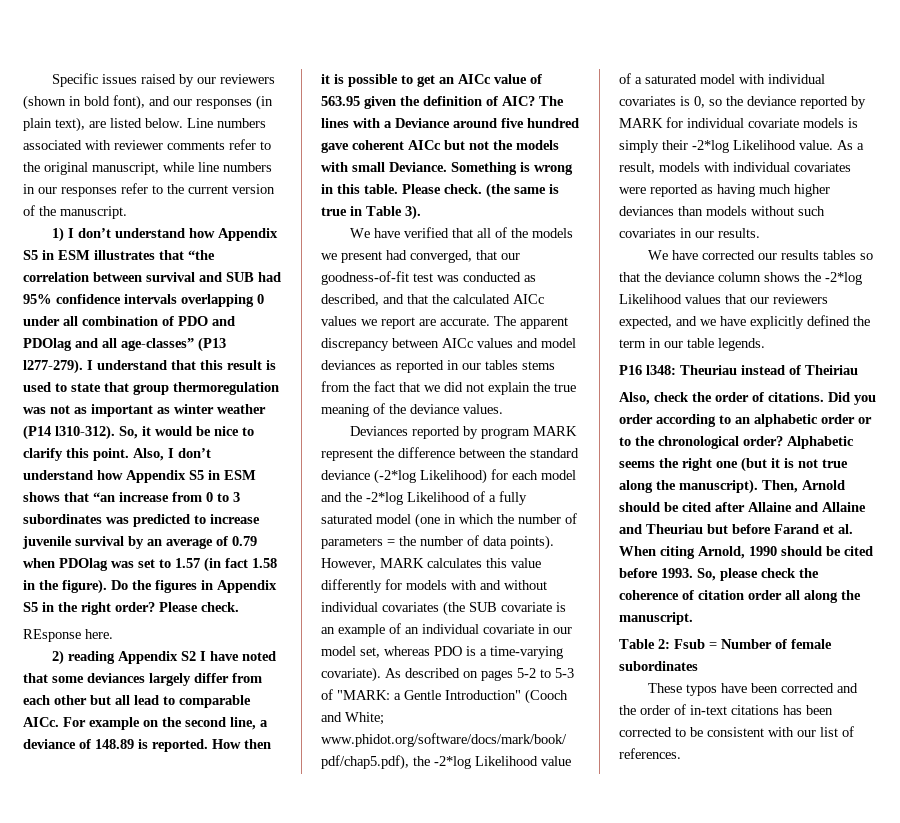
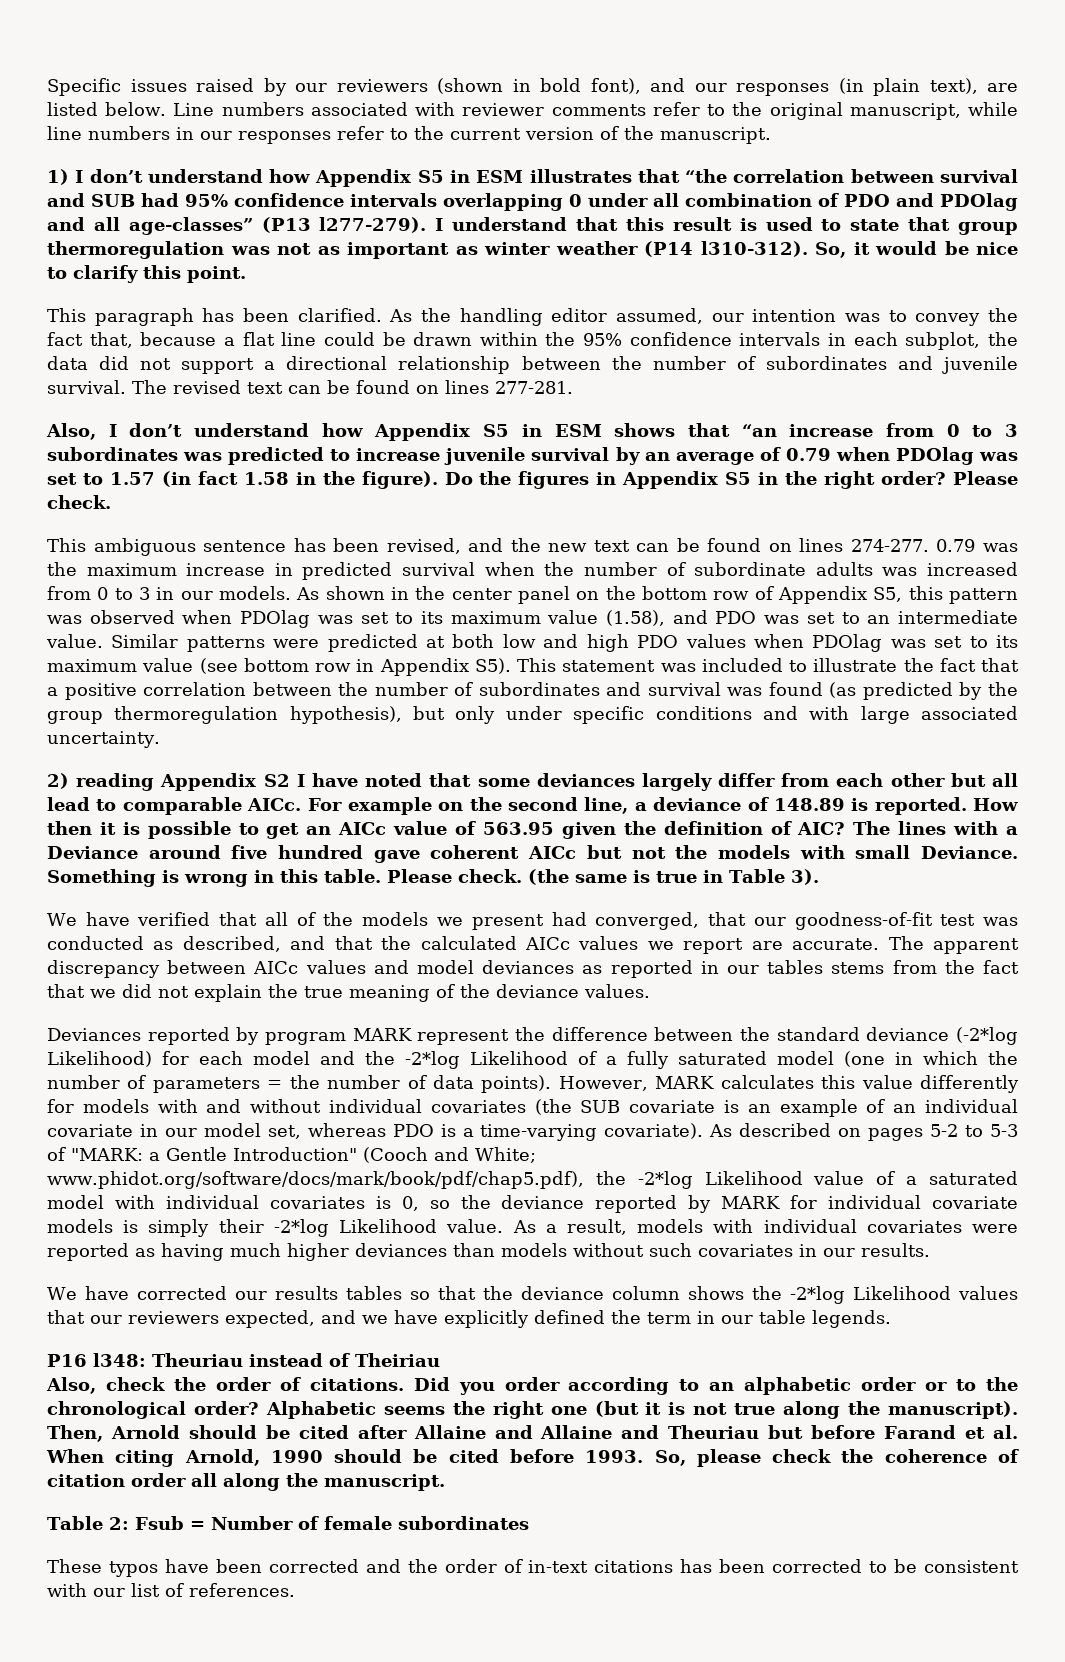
- So, it would be nice to clarify this point. Also, I don’t understand how Appendix S5 in ESM shows that “an increase from 0 to 3 subordinates was predicted to increase juvenile survival by an average of 0.79 when PDOlag was set to 1.57 (in fact 1.58 in the figure).
+ So, it would be nice to clarify this point.
+ This paragraph has been clarified. As the handling editor assumed, our intention was to convey the fact that, because a flat line could be drawn within the 95% confidence intervals in each subplot, the data did not support a directional relationship between the number of subordinates and juvenile survival. The revised text can be found on lines 277-281.
+ Also, I don’t understand how Appendix S5 in ESM shows that “an increase from 0 to 3 subordinates was predicted to increase juvenile survival by an average of 0.79 when PDOlag was set to 1.57 (in fact 1.58 in the figure).
- REsponse here.
+ This ambiguous sentence has been revised, and the new text can be found on lines 274-277. 0.79 was the maximum increase in predicted survival when the number of subordinate adults was increased from 0 to 3 in our models. As shown in the center panel on the bottom row of Appendix S5, this pattern was observed when PDOlag was set to its maximum value (1.58), and PDO was set to an intermediate value. Similar patterns were predicted at both low and high PDO values when PDOlag was set to its maximum value (see bottom row in Appendix S5). This statement was included to illustrate the fact that a positive correlation between the number of subordinates and survival was found (as predicted by the group thermoregulation hypothesis), but only under specific conditions and with large associated uncertainty.

